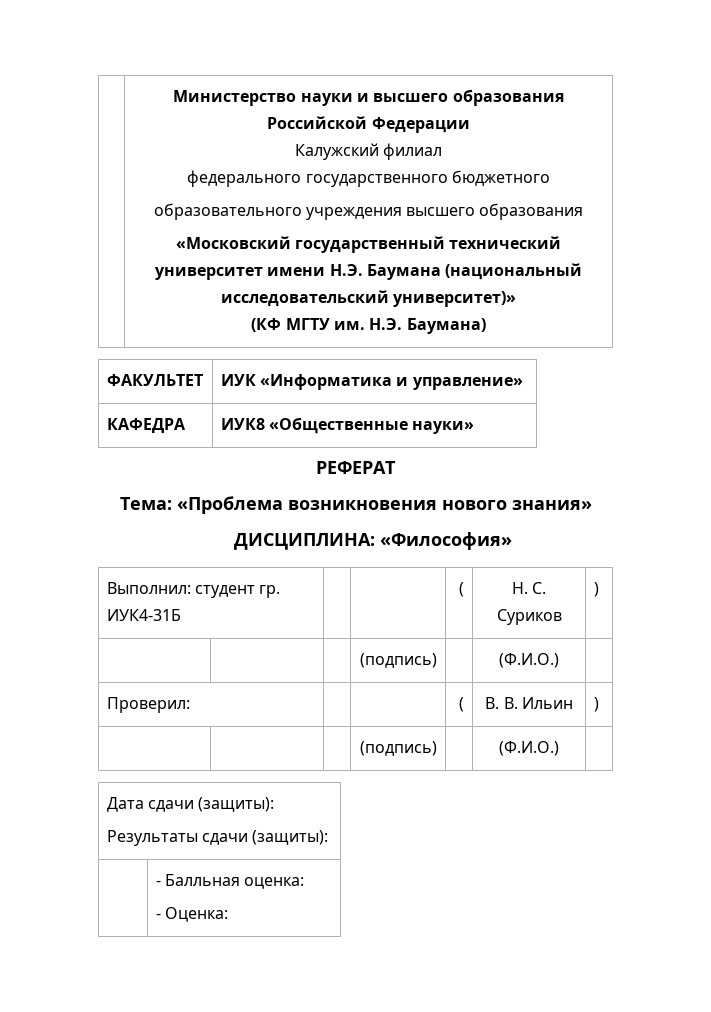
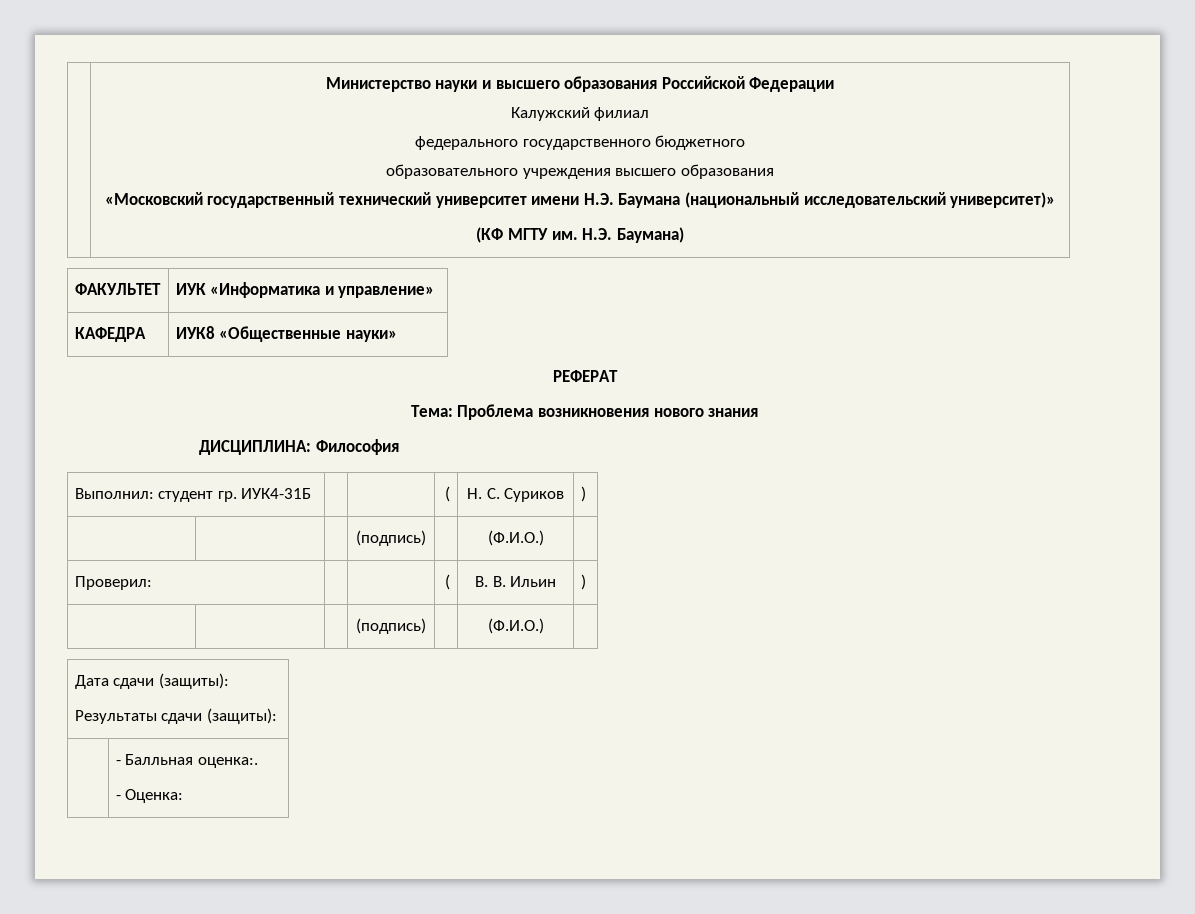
- Тема: «Проблема возникновения нового знания»
+ Тема: Проблема возникновения нового знания
- ДИСЦИПЛИНА: «Философия»
+ ДИСЦИПЛИНА: Философия
- | - Балльная оценка:
+ | - Балльная оценка:.

